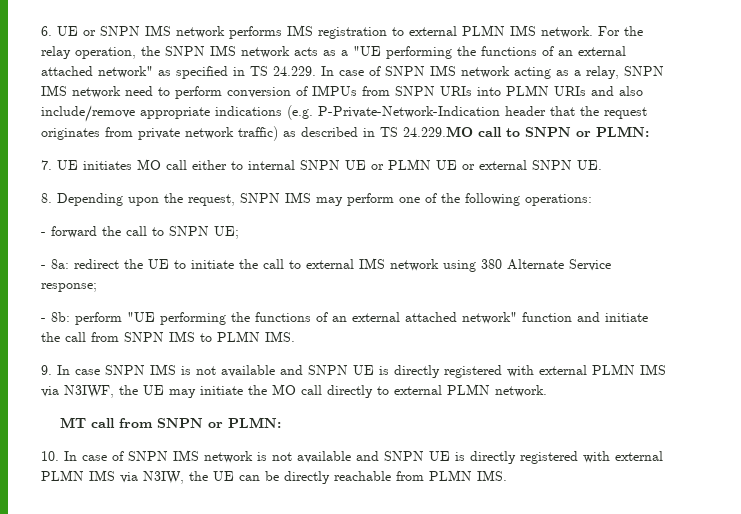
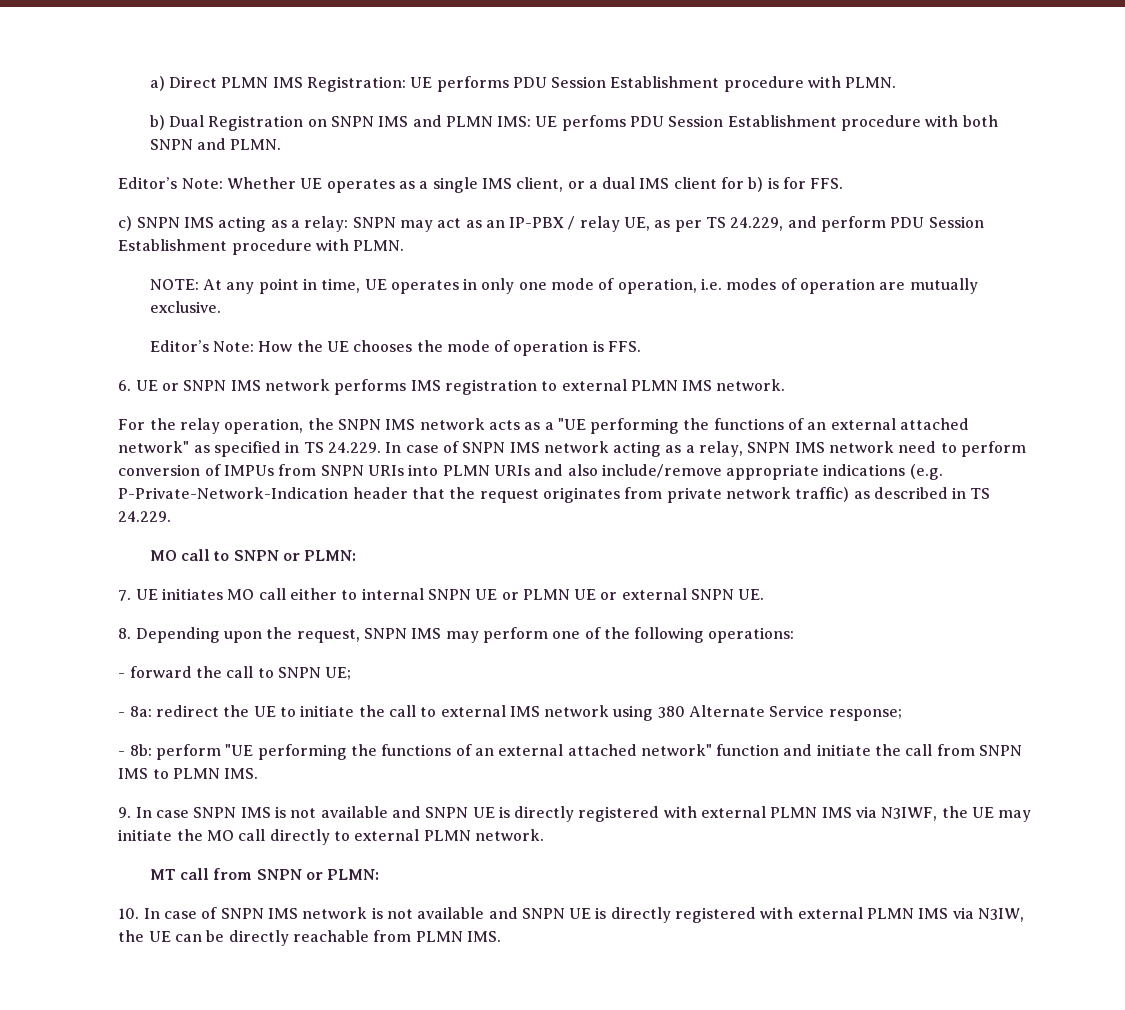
+ a) Direct PLMN IMS Registration: UE performs PDU Session Establishment procedure with PLMN.
+ b) Dual Registration on SNPN IMS and PLMN IMS: UE perfoms PDU Session Establishment procedure with both SNPN and PLMN.
+ Editor’s Note: Whether UE operates as a single IMS client, or a dual IMS client for b) is for FFS.
+ c) SNPN IMS acting as a relay: SNPN may act as an IP-PBX / relay UE, as per TS 24.229, and perform PDU Session Establishment procedure with PLMN.
+ NOTE: At any point in time, UE operates in only one mode of operation, i.e. modes of operation are mutually exclusive.
+ Editor’s Note: How the UE chooses the mode of operation is FFS.
- 6. UE or SNPN IMS network performs IMS registration to external PLMN IMS network. For the relay operation, the SNPN IMS network acts as a "UE performing the functions of an external attached network" as specified in TS 24.229. In case of SNPN IMS network acting as a relay, SNPN IMS network need to perform conversion of IMPUs from SNPN URIs into PLMN URIs and also include/remove appropriate indications (e.g. P-Private-Network-Indication header that the request originates from private network traffic) as described in TS 24.229.MO call to SNPN or PLMN:
+ 6. UE or SNPN IMS network performs IMS registration to external PLMN IMS network.
+ For the relay operation, the SNPN IMS network acts as a "UE performing the functions of an external attached network" as specified in TS 24.229. In case of SNPN IMS network acting as a relay, SNPN IMS network need to perform conversion of IMPUs from SNPN URIs into PLMN URIs and also include/remove appropriate indications (e.g. P-Private-Network-Indication header that the request originates from private network traffic) as described in TS 24.229.
+ MO call to SNPN or PLMN:

